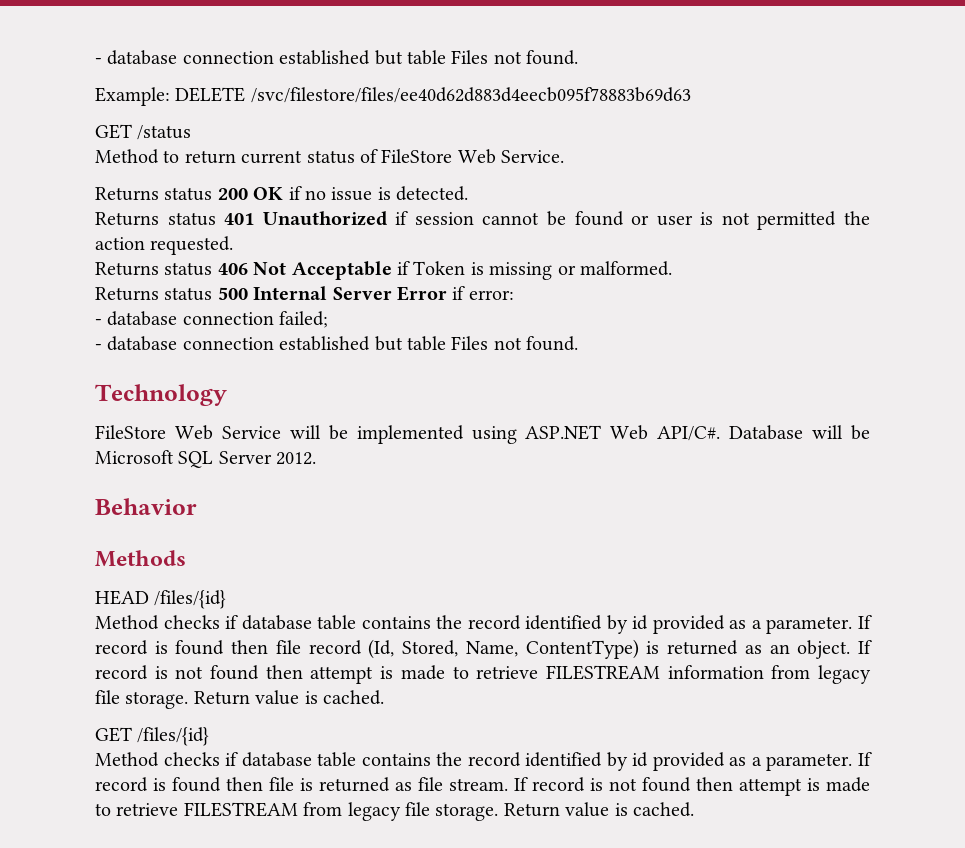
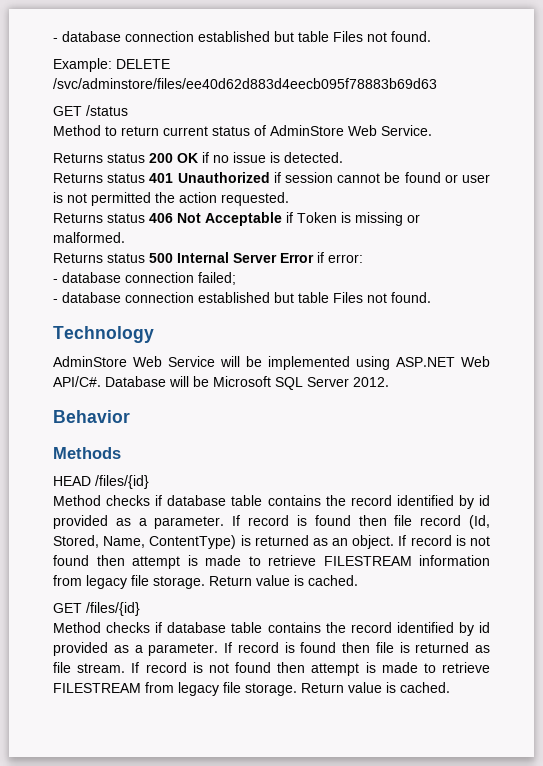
- Example: DELETE /svc/filestore/files/ee40d62d883d4eecb095f78883b69d63
+ Example: DELETE /svc/adminstore/files/ee40d62d883d4eecb095f78883b69d63
- Method to return current status of FileStore Web Service.
+ Method to return current status of AdminStore Web Service.
- FileStore Web Service will be implemented using ASP.NET Web API/C#.
+ AdminStore Web Service will be implemented using ASP.NET Web API/C#.

